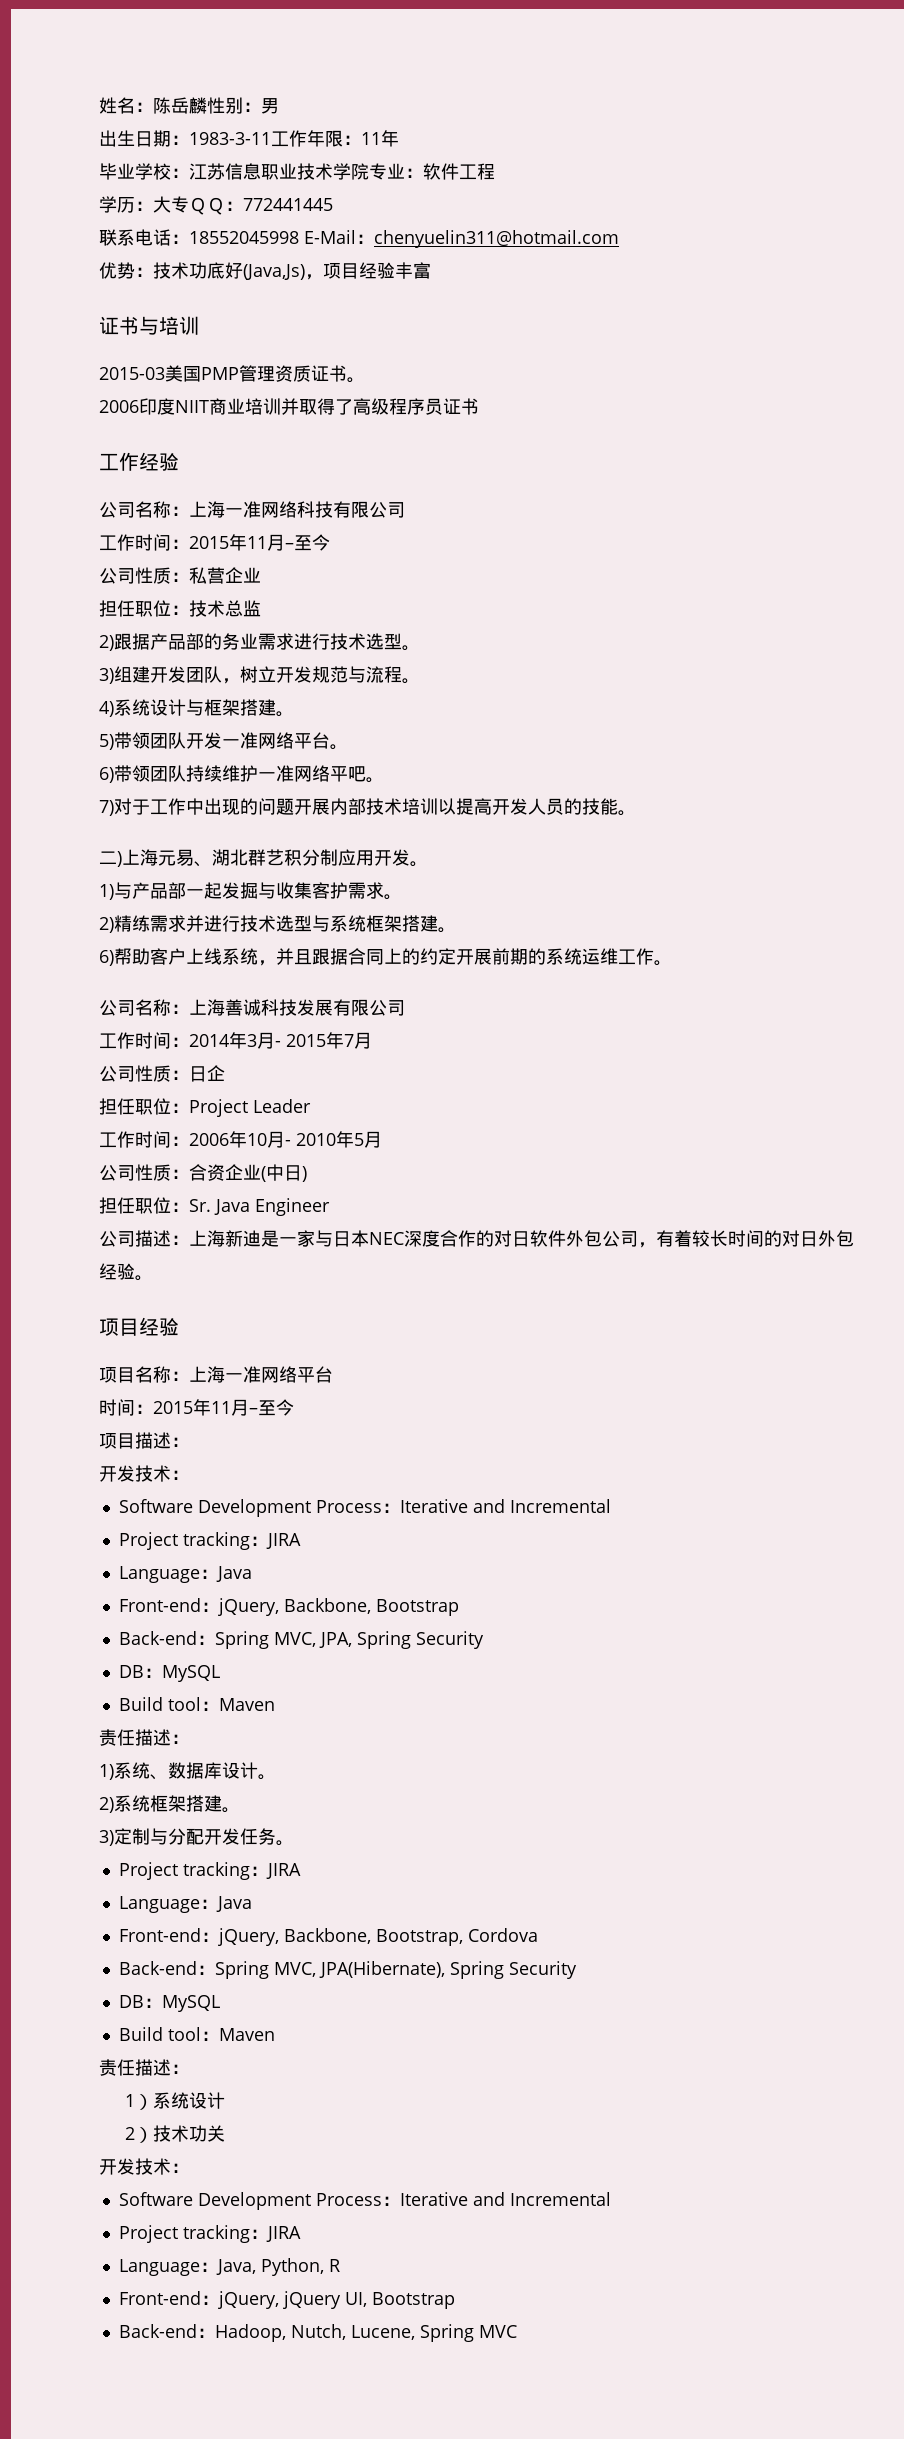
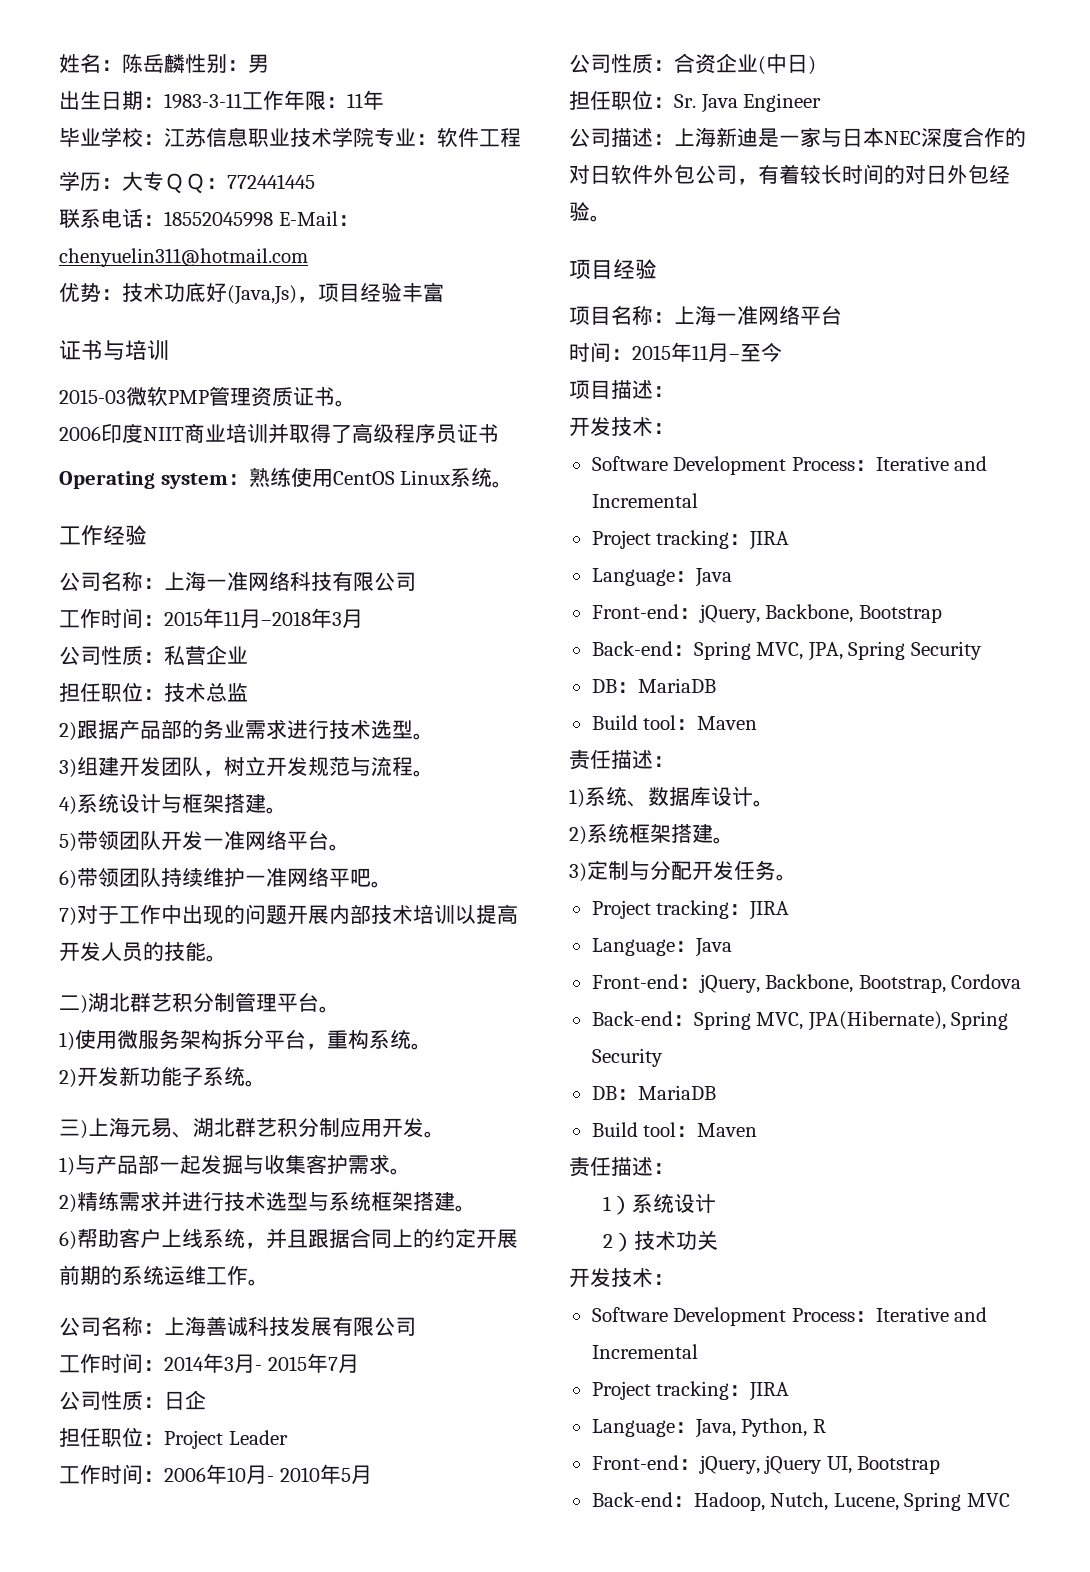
- 2015-03美国PMP管理资质证书。
+ 2015-03微软PMP管理资质证书。
+ Operating system：熟练使用CentOS Linux系统。
- 工作时间：2015年11月–至今
+ 工作时间：2015年11月–2018年3月
- 二)上海元易、湖北群艺积分制应用开发。
+ 二)湖北群艺积分制管理平台。
+ 1)使用微服务架构拆分平台，重构系统。
+ 2)开发新功能子系统。
+ 三)上海元易、湖北群艺积分制应用开发。
  Back-end：Spring MVC, JPA, Spring Security
- DB：MySQL
+ DB：MariaDB
  Back-end：Spring MVC, JPA(Hibernate), Spring Security
- DB：MySQL
+ DB：MariaDB

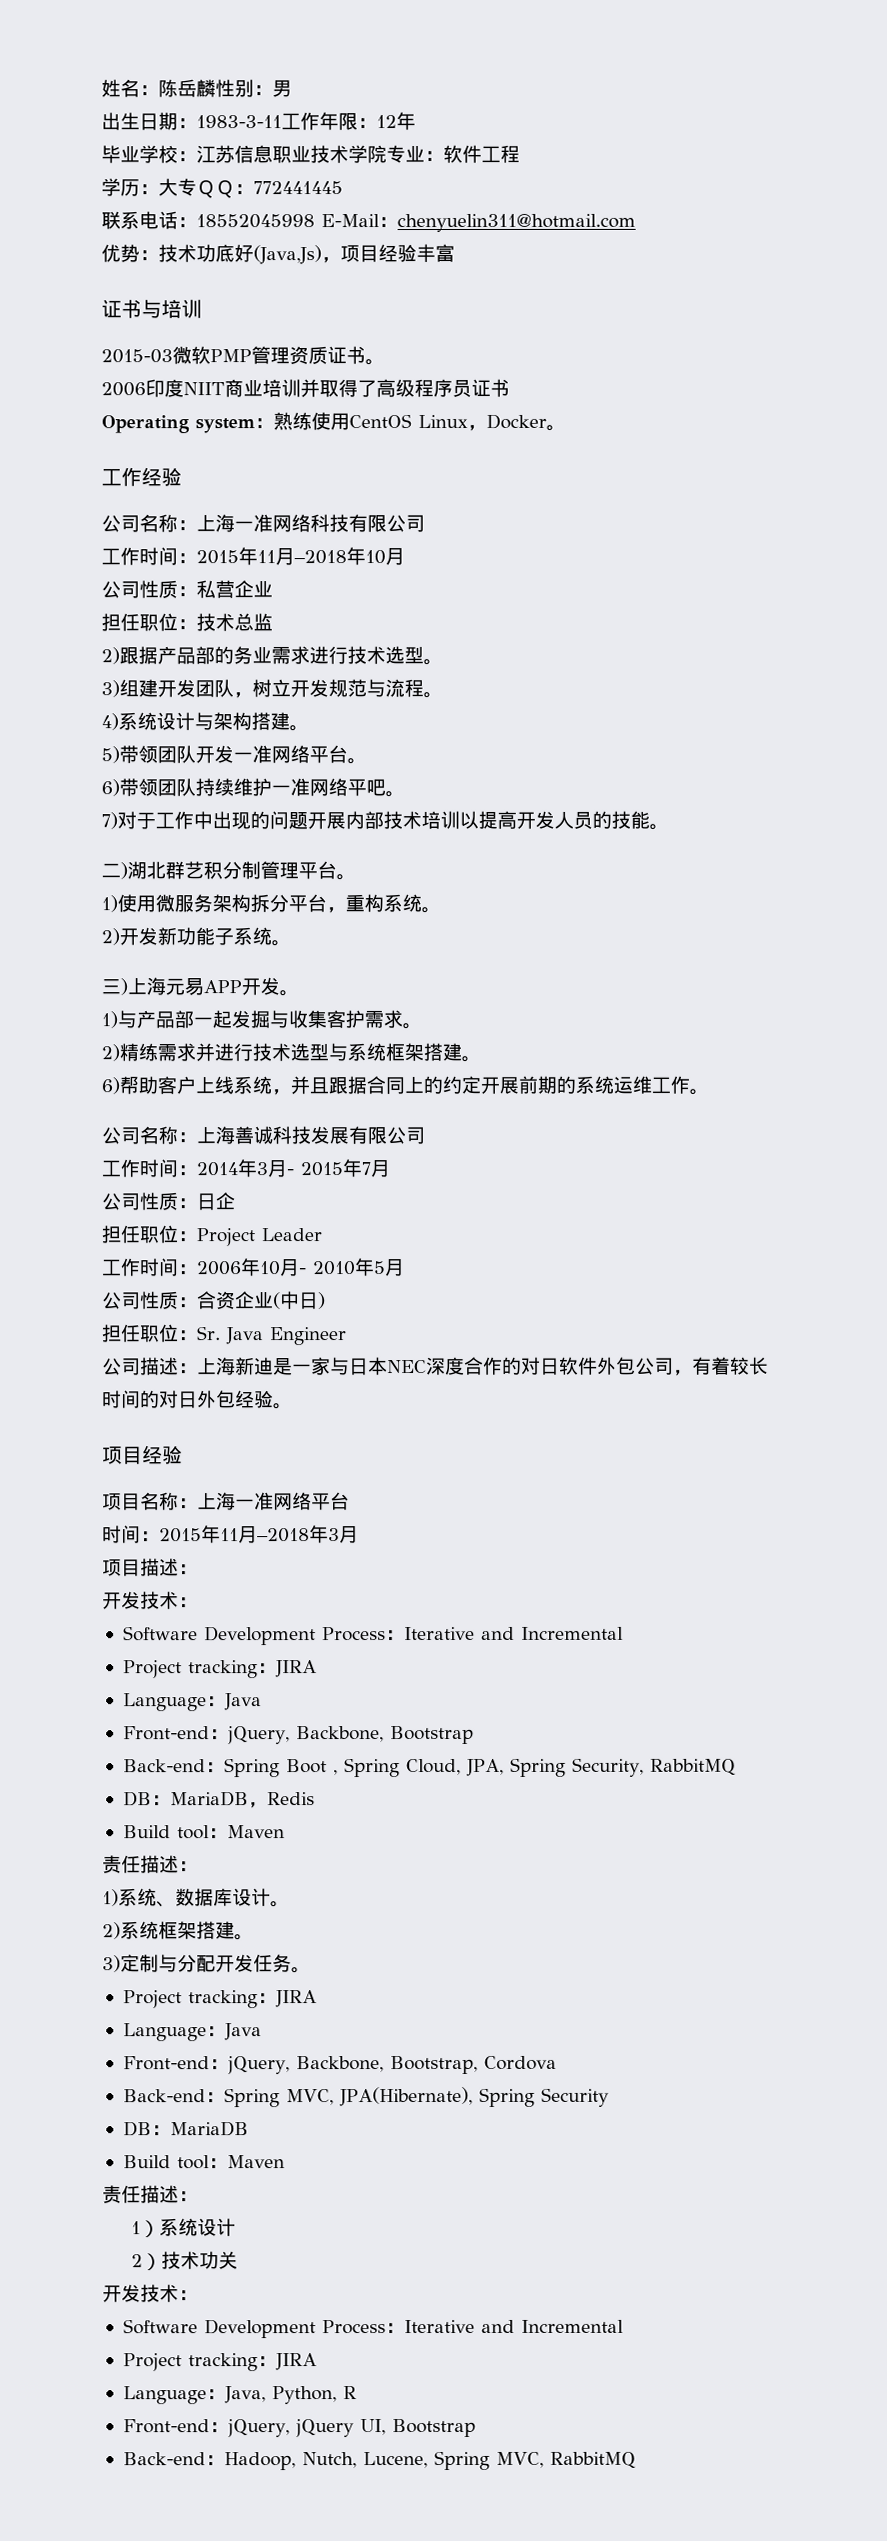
- 出生日期：1983-3-11工作年限：11年
+ 出生日期：1983-3-11工作年限：12年
- Operating system：熟练使用CentOS Linux系统。
+ Operating system：熟练使用CentOS Linux，Docker。
- 工作时间：2015年11月–2018年3月
+ 工作时间：2015年11月–2018年10月
- 4)系统设计与框架搭建。
+ 4)系统设计与架构搭建。
- 三)上海元易、湖北群艺积分制应用开发。
+ 三)上海元易APP开发。
- 时间：2015年11月–至今
+ 时间：2015年11月–2018年3月
- Back-end：Spring MVC, JPA, Spring Security
- DB：MariaDB
+ Back-end：Spring Boot , Spring Cloud, JPA, Spring Security, RabbitMQ
+ DB：MariaDB，Redis
- Back-end：Hadoop, Nutch, Lucene, Spring MVC
+ Back-end：Hadoop, Nutch, Lucene, Spring MVC, RabbitMQ

